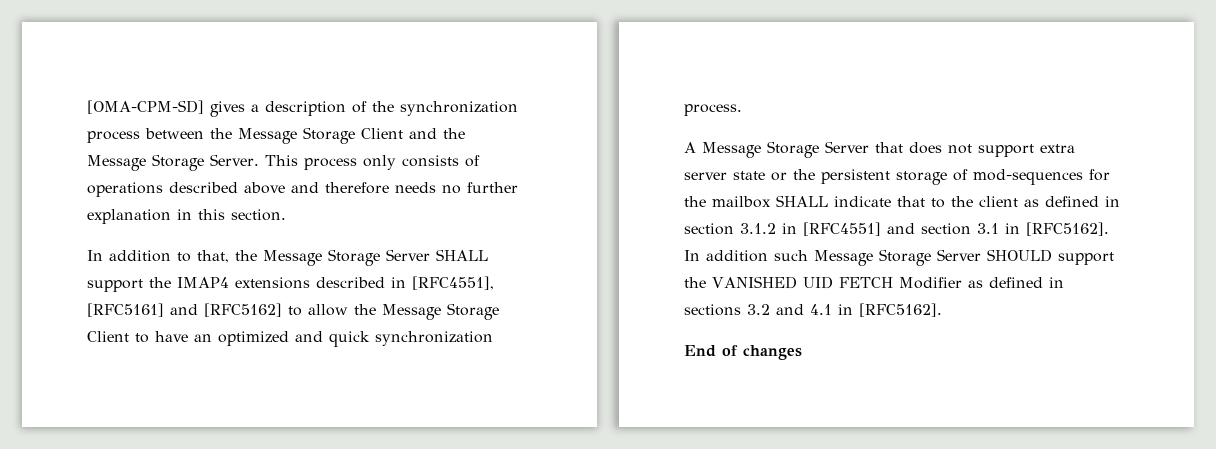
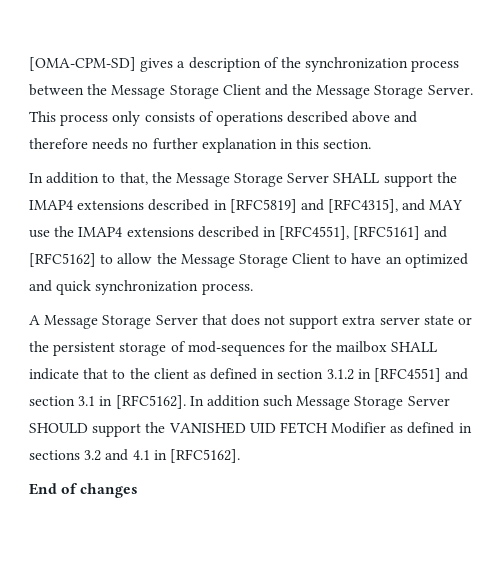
- In addition to that, the Message Storage Server SHALL support the IMAP4 extensions described in [RFC4551], [RFC5161] and [RFC5162] to allow the Message Storage Client to have an optimized and quick synchronization process.
+ In addition to that, the Message Storage Server SHALL support the IMAP4 extensions described in [RFC5819] and [RFC4315], and MAY use the IMAP4 extensions described in [RFC4551], [RFC5161] and [RFC5162] to allow the Message Storage Client to have an optimized and quick synchronization process.

